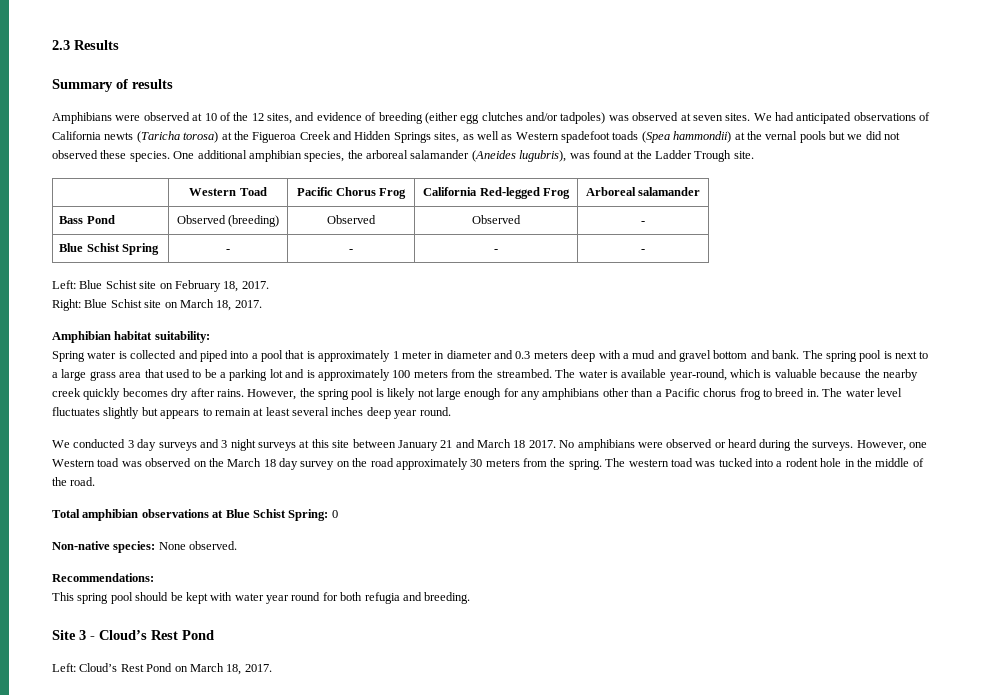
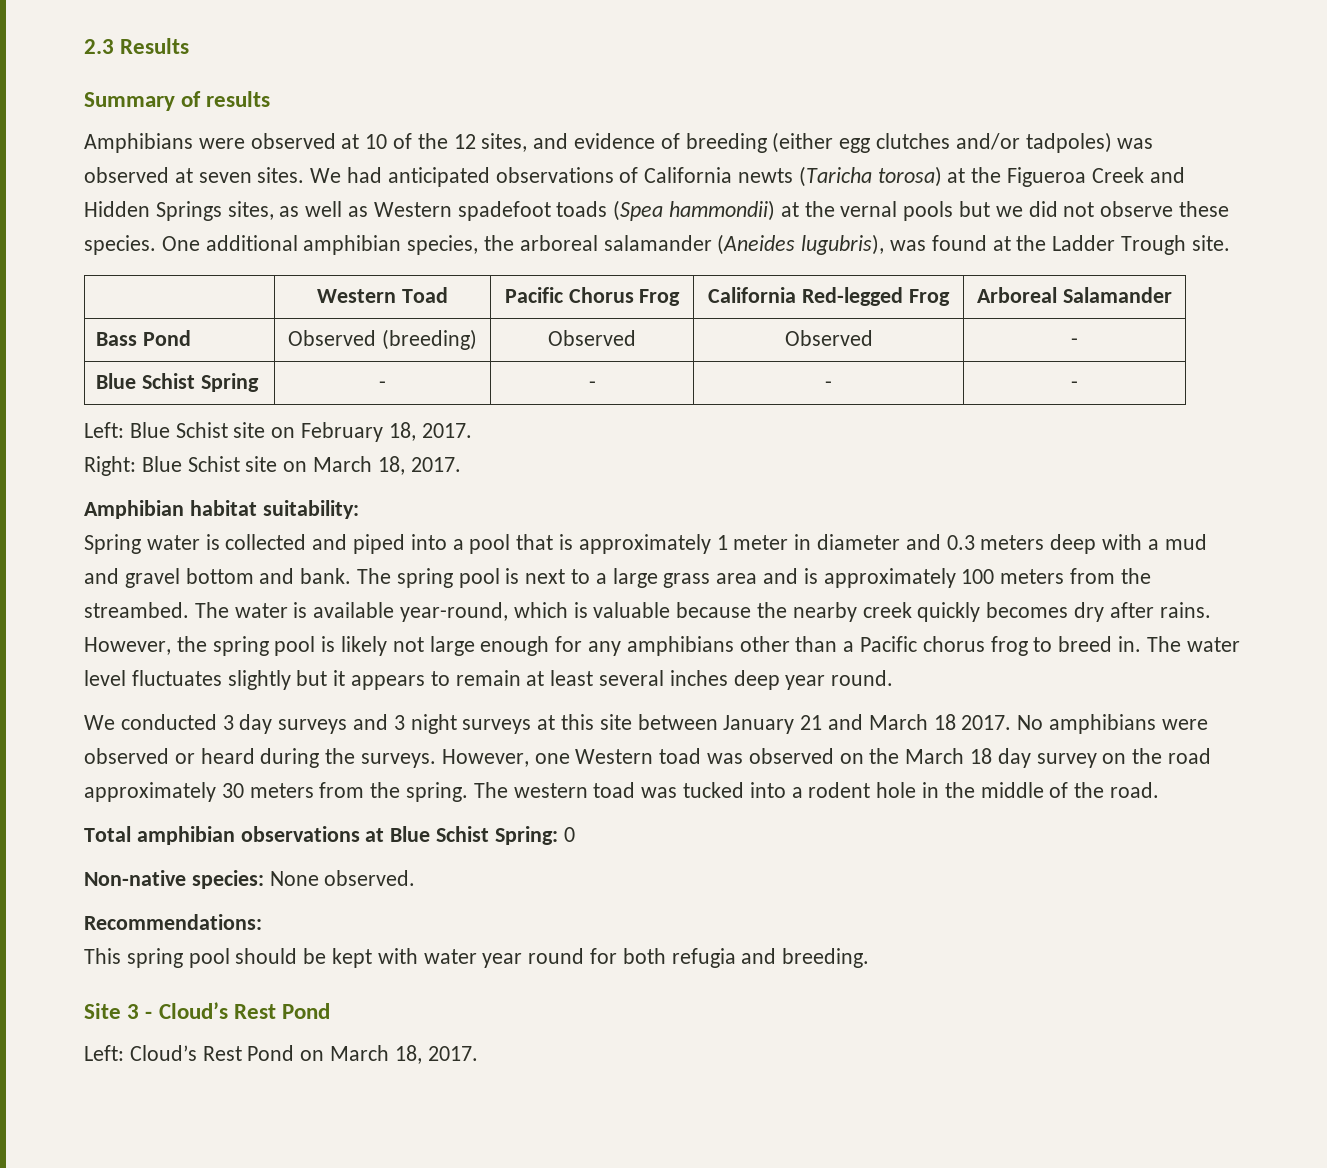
- We had anticipated observations of California newts (Taricha torosa) at the Figueroa Creek and Hidden Springs sites, as well as Western spadefoot toads (Spea hammondii) at the vernal pools but we did not observed these species.
+ We had anticipated observations of California newts (Taricha torosa) at the Figueroa Creek and Hidden Springs sites, as well as Western spadefoot toads (Spea hammondii) at the vernal pools but we did not observe these species.
- | Western Toad | Pacific Chorus Frog | California Red-legged Frog | Arboreal salamander
+ | Western Toad | Pacific Chorus Frog | California Red-legged Frog | Arboreal Salamander
- The spring pool is next to a large grass area that used to be a parking lot and is approximately 100 meters from the streambed.
+ The spring pool is next to a large grass area and is approximately 100 meters from the streambed.
- The water level fluctuates slightly but appears to remain at least several inches deep year round.
+ The water level fluctuates slightly but it appears to remain at least several inches deep year round.

